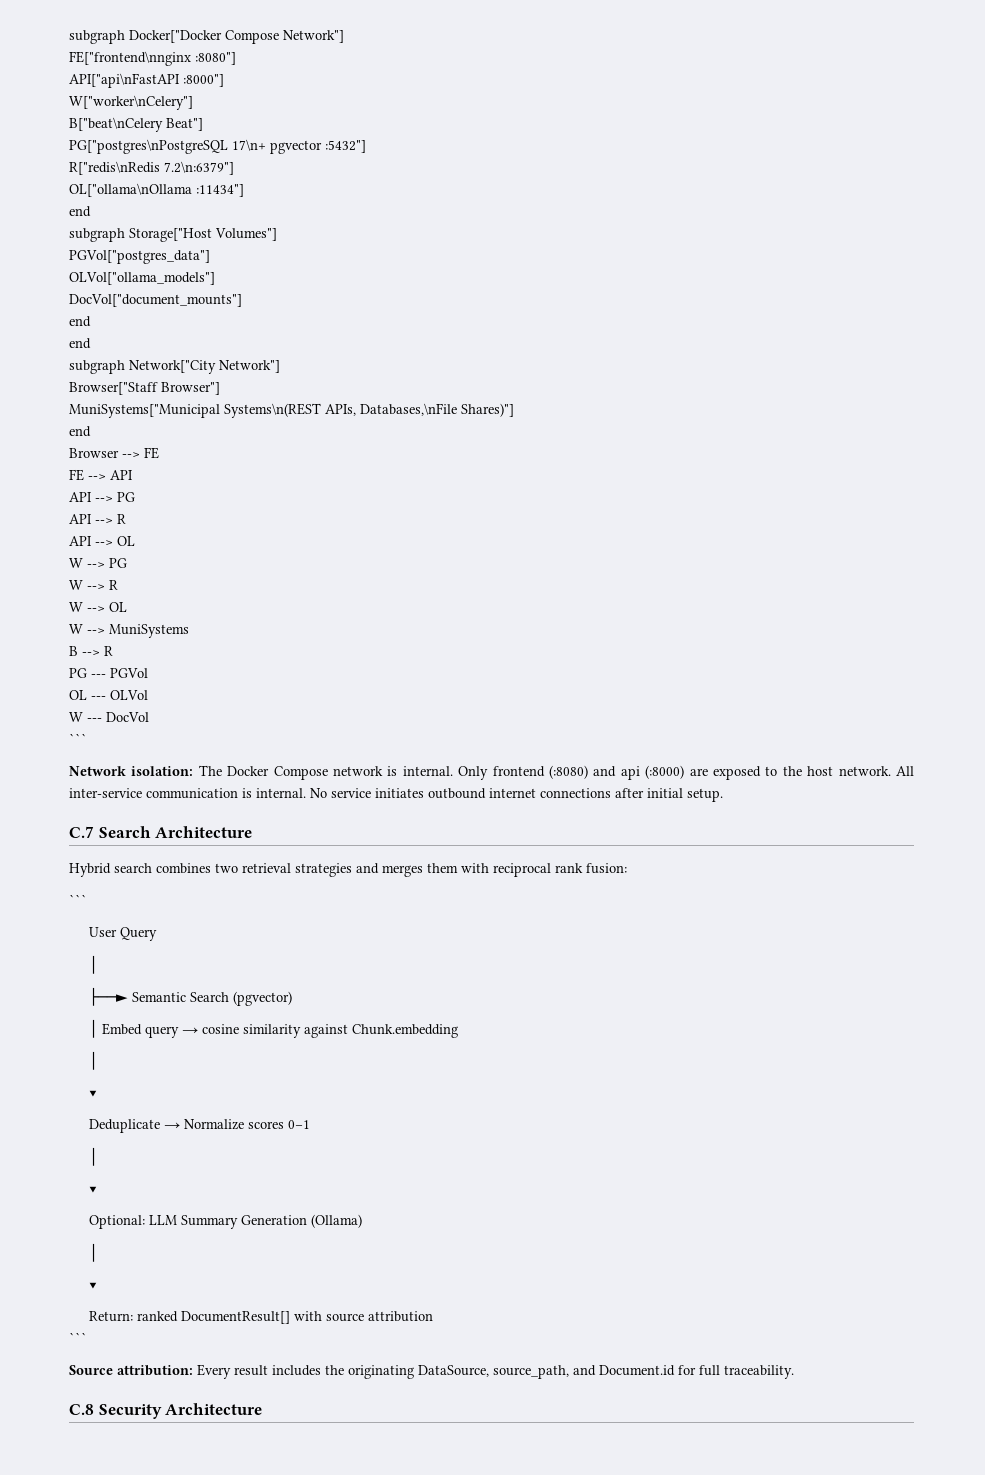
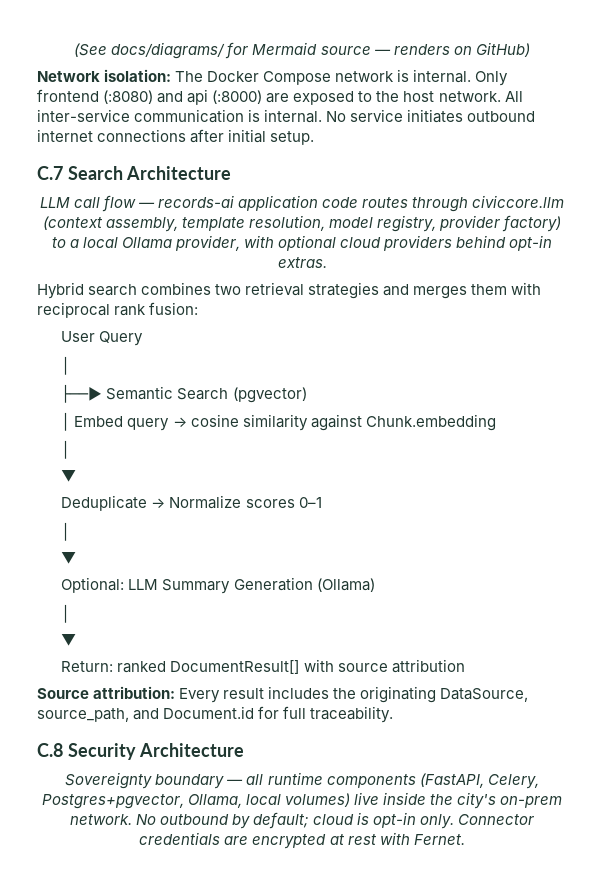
- subgraph Docker["Docker Compose Network"]
- FE["frontend\nnginx :8080"]
- API["api\nFastAPI :8000"]
- W["worker\nCelery"]
- B["beat\nCelery Beat"]
- PG["postgres\nPostgreSQL 17\n+ pgvector :5432"]
- R["redis\nRedis 7.2\n:6379"]
- OL["ollama\nOllama :11434"]
- end
- subgraph Storage["Host Volumes"]
- PGVol["postgres_data"]
- OLVol["ollama_models"]
- DocVol["document_mounts"]
- end
- end
- subgraph Network["City Network"]
- Browser["Staff Browser"]
- MuniSystems["Municipal Systems\n(REST APIs, Databases,\nFile Shares)"]
- end
- Browser --> FE
- FE --> API
- API --> PG
- API --> R
- API --> OL
- W --> PG
- W --> R
- W --> OL
- W --> MuniSystems
- B --> R
- PG --- PGVol
- OL --- OLVol
- W --- DocVol
- ```
+ (See docs/diagrams/ for Mermaid source — renders on GitHub)
+ LLM call flow — records-ai application code routes through civiccore.llm (context assembly, template resolution, model registry, provider factory) to a local Ollama provider, with optional cloud providers behind opt-in extras.
  Hybrid search combines two retrieval strategies and merges them with reciprocal rank fusion:
- ```
  Return: ranked DocumentResult[] with source attribution
- ```
+ Sovereignty boundary — all runtime components (FastAPI, Celery, Postgres+pgvector, Ollama, local volumes) live inside the city's on-prem network. No outbound by default; cloud is opt-in only. Connector credentials are encrypted at rest with Fernet.

